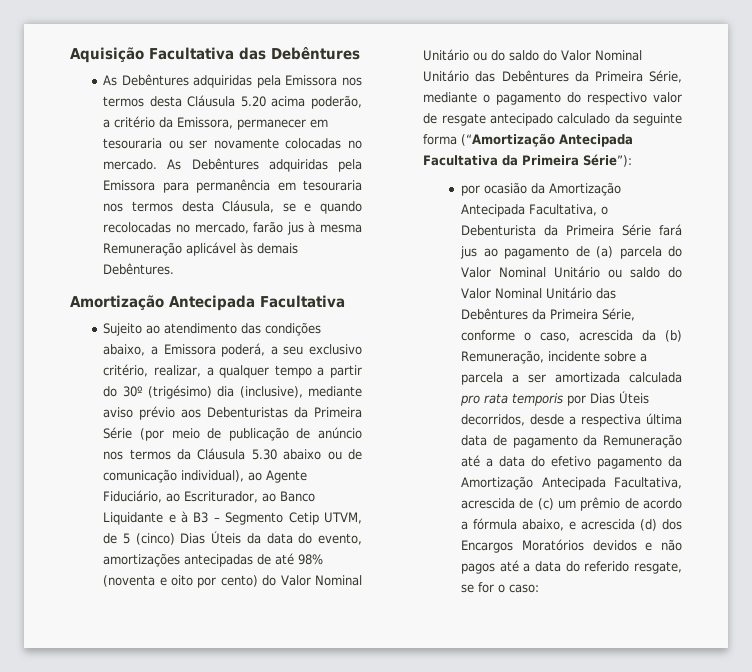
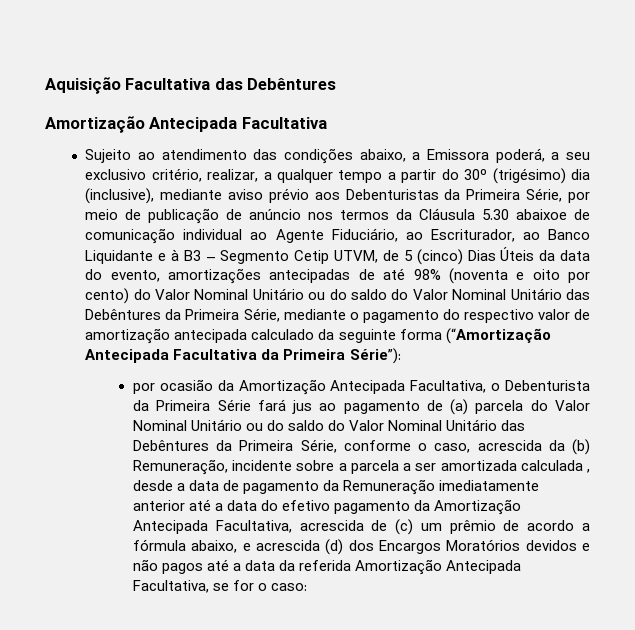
- As Debêntures adquiridas pela Emissora nos termos desta Cláusula 5.20 acima poderão, a critério da Emissora, permanecer em tesouraria ou ser novamente colocadas no mercado. As Debêntures adquiridas pela Emissora para permanência em tesouraria nos termos desta Cláusula, se e quando recolocadas no mercado, farão jus à mesma Remuneração aplicável às demais Debêntures.
- Sujeito ao atendimento das condições abaixo, a Emissora poderá, a seu exclusivo critério, realizar, a qualquer tempo a partir do 30º (trigésimo) dia (inclusive), mediante aviso prévio aos Debenturistas da Primeira Série (por meio de publicação de anúncio nos termos da Cláusula 5.30 abaixo ou de comunicação individual), ao Agente Fiduciário, ao Escriturador, ao Banco Liquidante e à B3 – Segmento Cetip UTVM, de 5 (cinco) Dias Úteis da data do evento, amortizações antecipadas de até 98% (noventa e oito por cento) do Valor Nominal Unitário ou do saldo do Valor Nominal Unitário das Debêntures da Primeira Série, mediante o pagamento do respectivo valor de resgate antecipado calculado da seguinte forma (“Amortização Antecipada Facultativa da Primeira Série”):
+ Sujeito ao atendimento das condições abaixo, a Emissora poderá, a seu exclusivo critério, realizar, a qualquer tempo a partir do 30º (trigésimo) dia (inclusive), mediante aviso prévio aos Debenturistas da Primeira Série, por meio de publicação de anúncio nos termos da Cláusula 5.30 abaixoe de comunicação individual ao Agente Fiduciário, ao Escriturador, ao Banco Liquidante e à B3 – Segmento Cetip UTVM, de 5 (cinco) Dias Úteis da data do evento, amortizações antecipadas de até 98% (noventa e oito por cento) do Valor Nominal Unitário ou do saldo do Valor Nominal Unitário das Debêntures da Primeira Série, mediante o pagamento do respectivo valor de amortização antecipada calculado da seguinte forma (“Amortização Antecipada Facultativa da Primeira Série”):
- por ocasião da Amortização Antecipada Facultativa, o Debenturista da Primeira Série fará jus ao pagamento de (a) parcela do Valor Nominal Unitário ou saldo do Valor Nominal Unitário das Debêntures da Primeira Série, conforme o caso, acrescida da (b) Remuneração, incidente sobre a parcela a ser amortizada calculada pro rata temporis por Dias Úteis decorridos, desde a respectiva última data de pagamento da Remuneração até a data do efetivo pagamento da Amortização Antecipada Facultativa, acrescida de (c) um prêmio de acordo a fórmula abaixo, e acrescida (d) dos Encargos Moratórios devidos e não pagos até a data do referido resgate, se for o caso:
+ por ocasião da Amortização Antecipada Facultativa, o Debenturista da Primeira Série fará jus ao pagamento de (a) parcela do Valor Nominal Unitário ou do saldo do Valor Nominal Unitário das Debêntures da Primeira Série, conforme o caso, acrescida da (b) Remuneração, incidente sobre a parcela a ser amortizada calculada , desde a data de pagamento da Remuneração imediatamente anterior até a data do efetivo pagamento da Amortização Antecipada Facultativa, acrescida de (c) um prêmio de acordo a fórmula abaixo, e acrescida (d) dos Encargos Moratórios devidos e não pagos até a data da referida Amortização Antecipada Facultativa, se for o caso:

